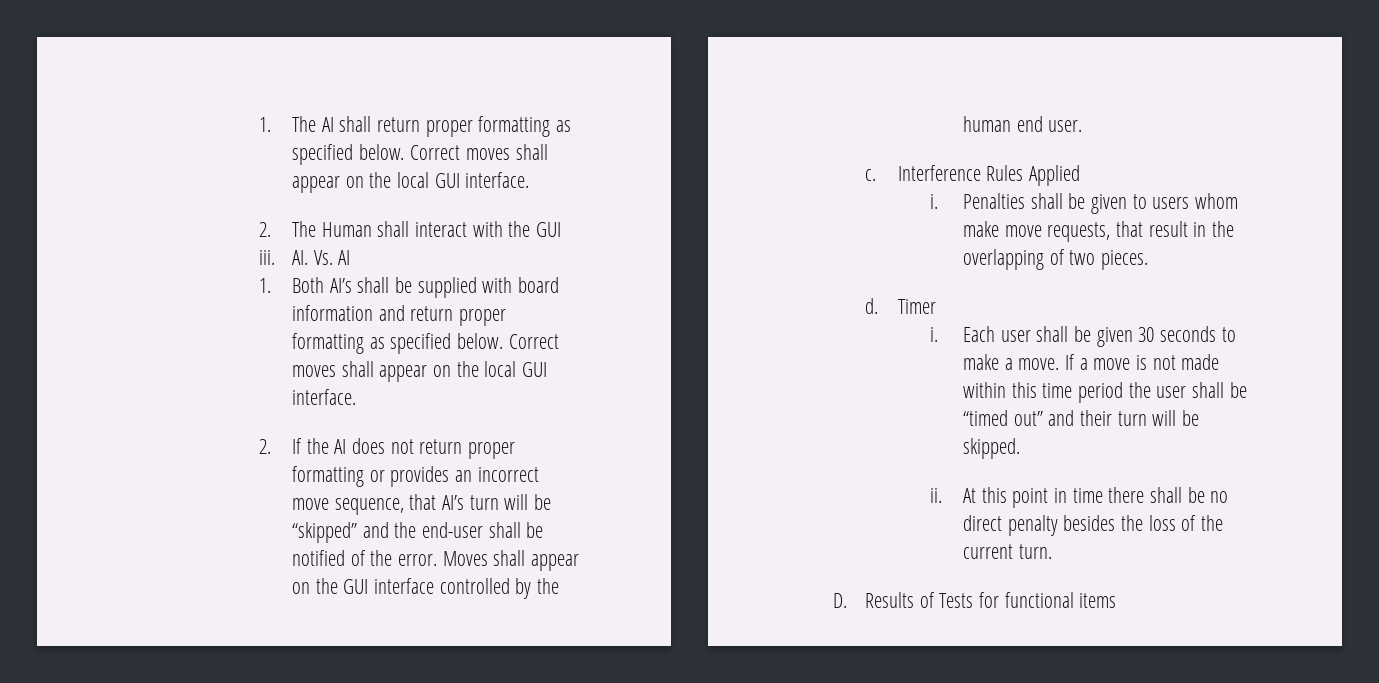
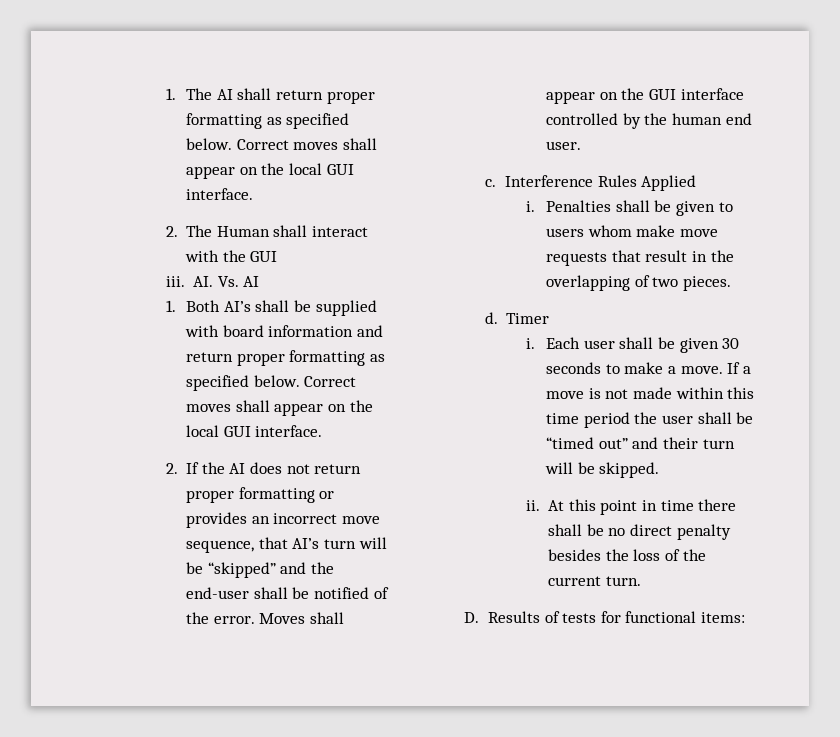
- Penalties shall be given to users whom make move requests, that result in the overlapping of two pieces.
+ Penalties shall be given to users whom make move requests that result in the overlapping of two pieces.
- D. Results of Tests for functional items
+ D. Results of tests for functional items:

